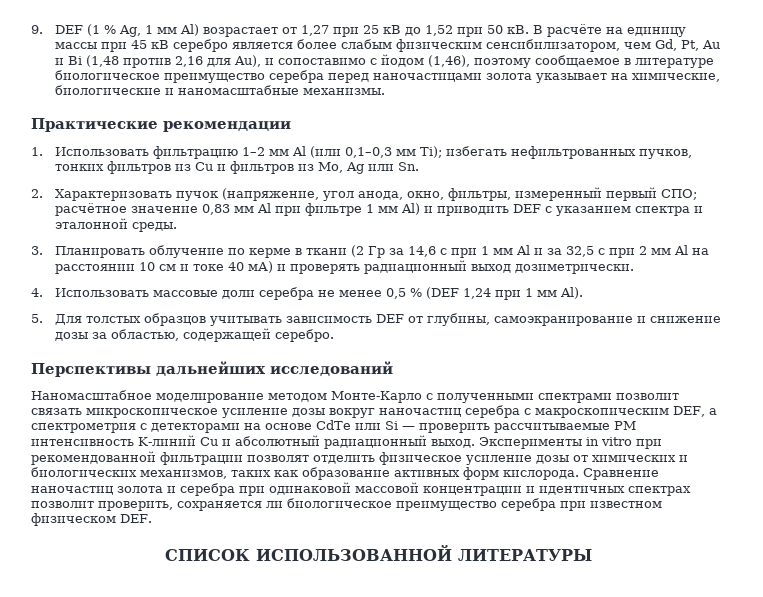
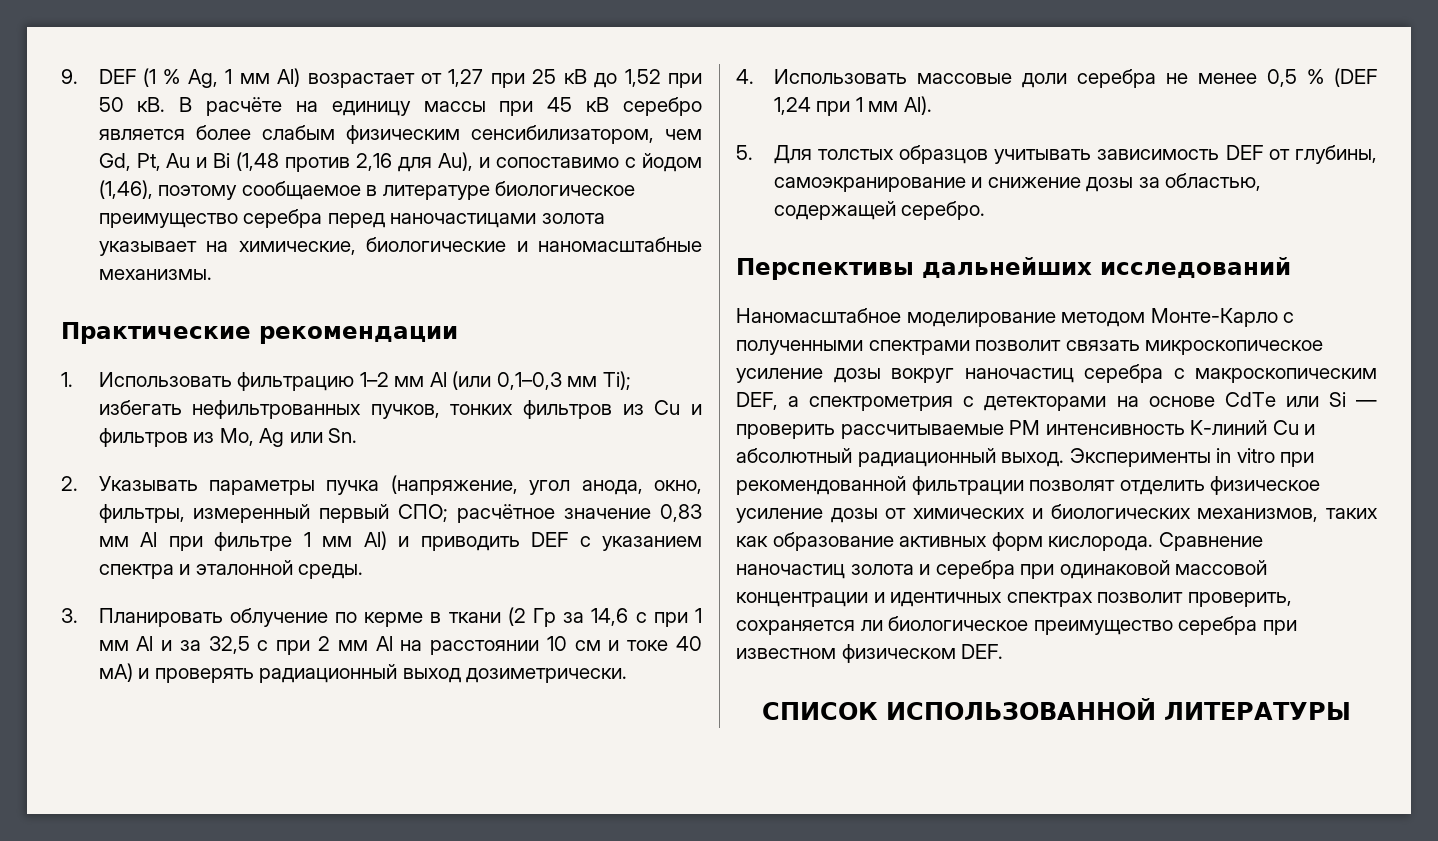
- 2. Характеризовать пучок (напряжение, угол анода, окно, фильтры, измеренный первый СПО; расчётное значение 0,83 мм Al при фильтре 1 мм Al) и приводить DEF с указанием спектра и эталонной среды.
+ 2. Указывать параметры пучка (напряжение, угол анода, окно, фильтры, измеренный первый СПО; расчётное значение 0,83 мм Al при фильтре 1 мм Al) и приводить DEF с указанием спектра и эталонной среды.

